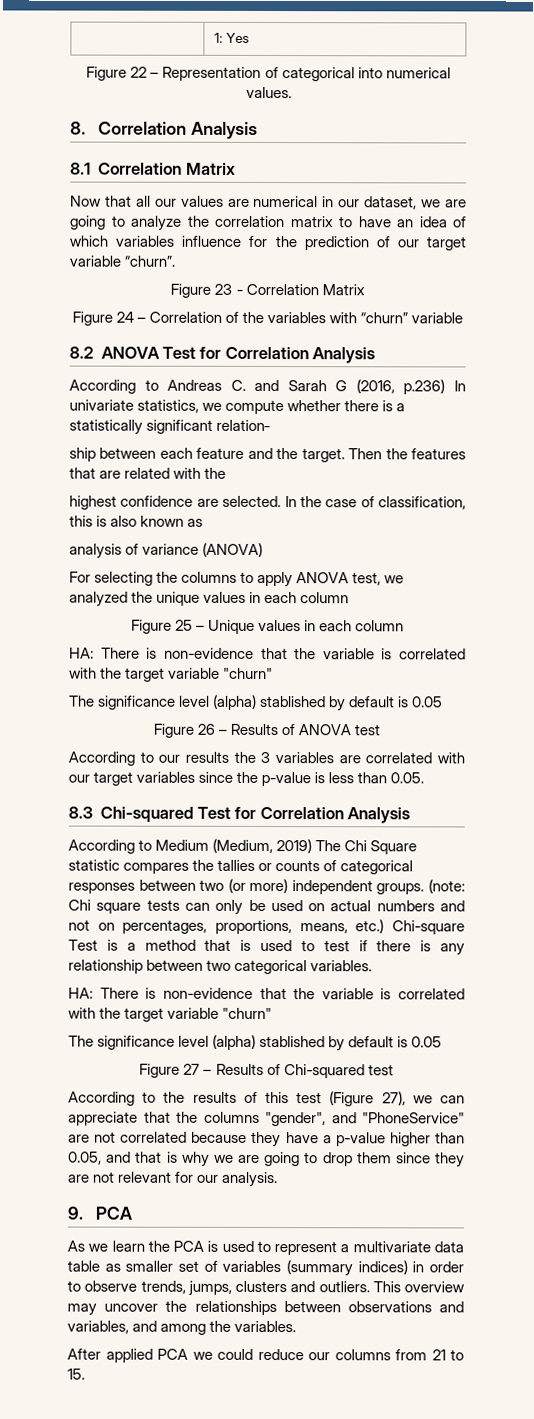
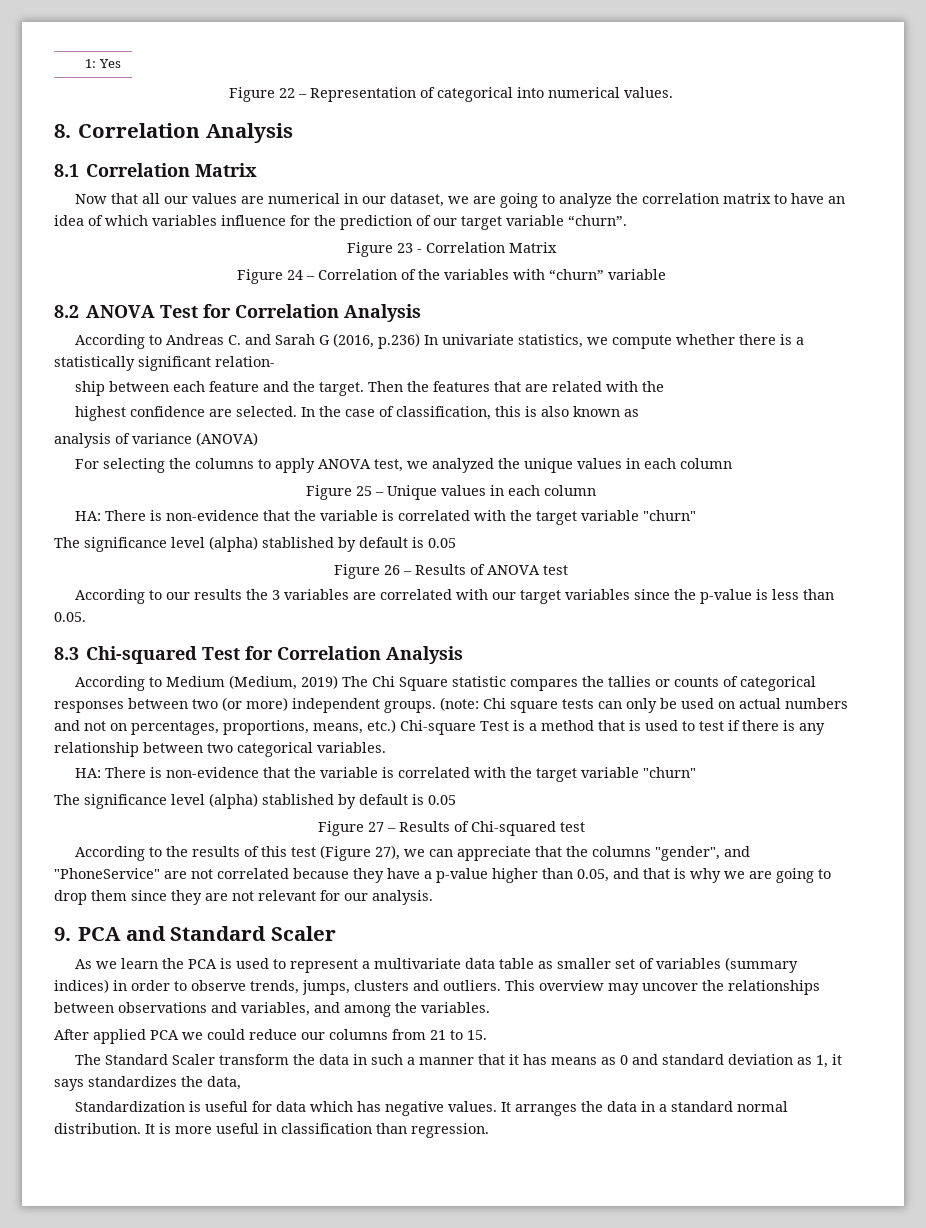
- 9. PCA
+ 9. PCA and Standard Scaler
+ The Standard Scaler transform the data in such a manner that it has means as 0 and standard deviation as 1, it says standardizes the data,
+ Standardization is useful for data which has negative values. It arranges the data in a standard normal distribution. It is more useful in classification than regression.

